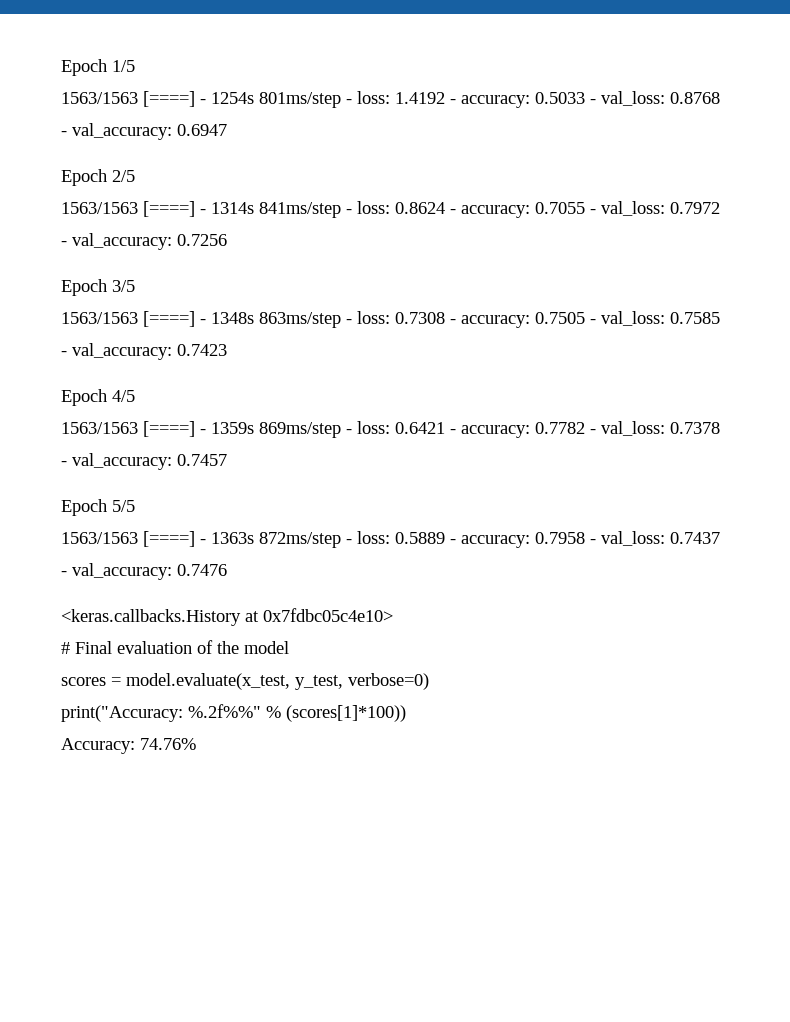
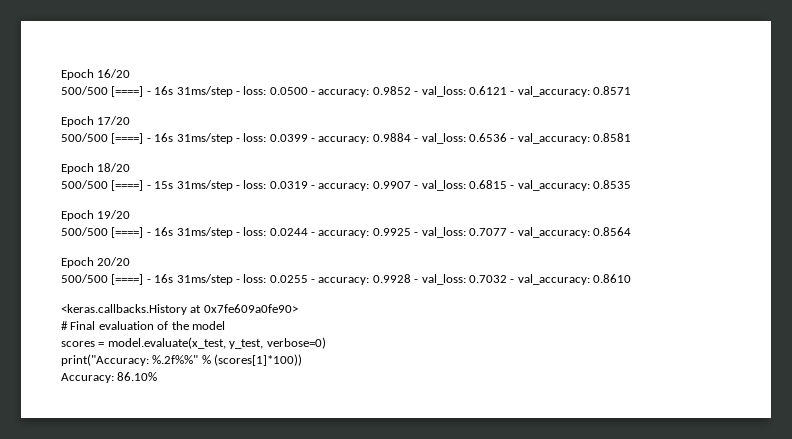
- Epoch 1/5
- 1563/1563 [====] - 1254s 801ms/step - loss: 1.4192 - accuracy: 0.5033 - val_loss: 0.8768 - val_accuracy: 0.6947
- Epoch 2/5
- 1563/1563 [====] - 1314s 841ms/step - loss: 0.8624 - accuracy: 0.7055 - val_loss: 0.7972 - val_accuracy: 0.7256
- Epoch 3/5
- 1563/1563 [====] - 1348s 863ms/step - loss: 0.7308 - accuracy: 0.7505 - val_loss: 0.7585 - val_accuracy: 0.7423
- Epoch 4/5
- 1563/1563 [====] - 1359s 869ms/step - loss: 0.6421 - accuracy: 0.7782 - val_loss: 0.7378 - val_accuracy: 0.7457
- Epoch 5/5
- 1563/1563 [====] - 1363s 872ms/step - loss: 0.5889 - accuracy: 0.7958 - val_loss: 0.7437 - val_accuracy: 0.7476
+ Epoch 16/20
+ 500/500 [====] - 16s 31ms/step - loss: 0.0500 - accuracy: 0.9852 - val_loss: 0.6121 - val_accuracy: 0.8571
+ Epoch 17/20
+ 500/500 [====] - 16s 31ms/step - loss: 0.0399 - accuracy: 0.9884 - val_loss: 0.6536 - val_accuracy: 0.8581
+ Epoch 18/20
+ 500/500 [====] - 15s 31ms/step - loss: 0.0319 - accuracy: 0.9907 - val_loss: 0.6815 - val_accuracy: 0.8535
+ Epoch 19/20
+ 500/500 [====] - 16s 31ms/step - loss: 0.0244 - accuracy: 0.9925 - val_loss: 0.7077 - val_accuracy: 0.8564
+ Epoch 20/20
+ 500/500 [====] - 16s 31ms/step - loss: 0.0255 - accuracy: 0.9928 - val_loss: 0.7032 - val_accuracy: 0.8610
- <keras.callbacks.History at 0x7fdbc05c4e10>
+ <keras.callbacks.History at 0x7fe609a0fe90>
- Accuracy: 74.76%
+ Accuracy: 86.10%

